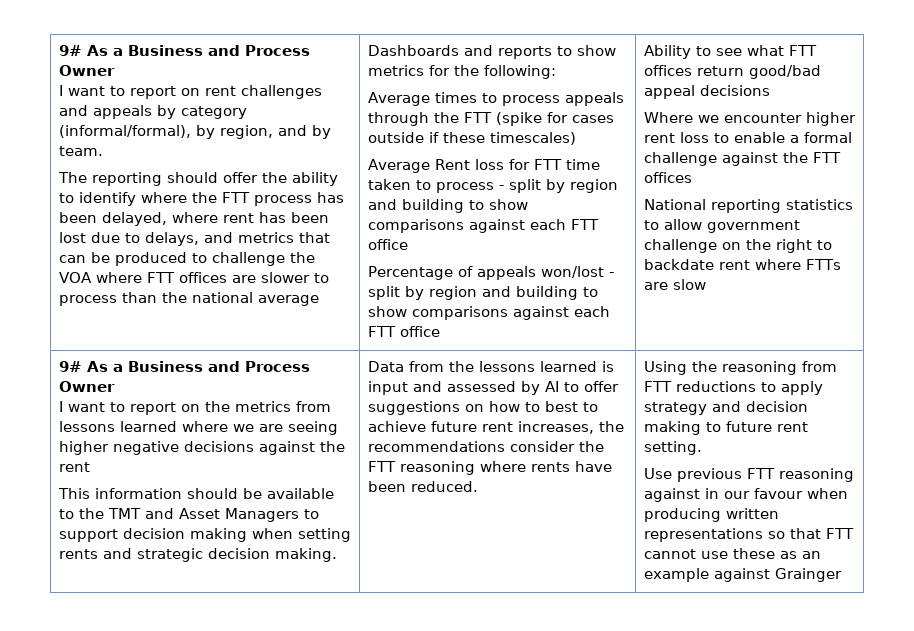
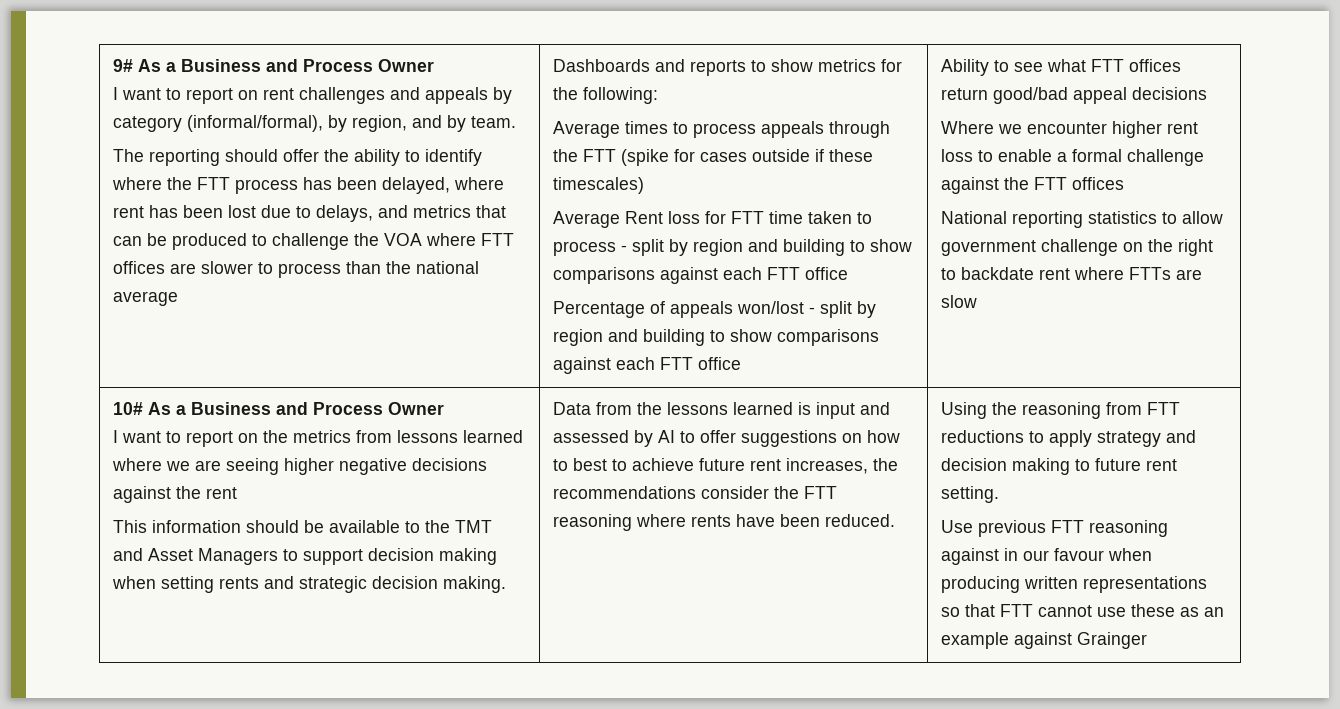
  National reporting statistics to allow government challenge on the right to backdate rent where FTTs are slow
- 9# As a Business and Process Owner
+ 10# As a Business and Process Owner

